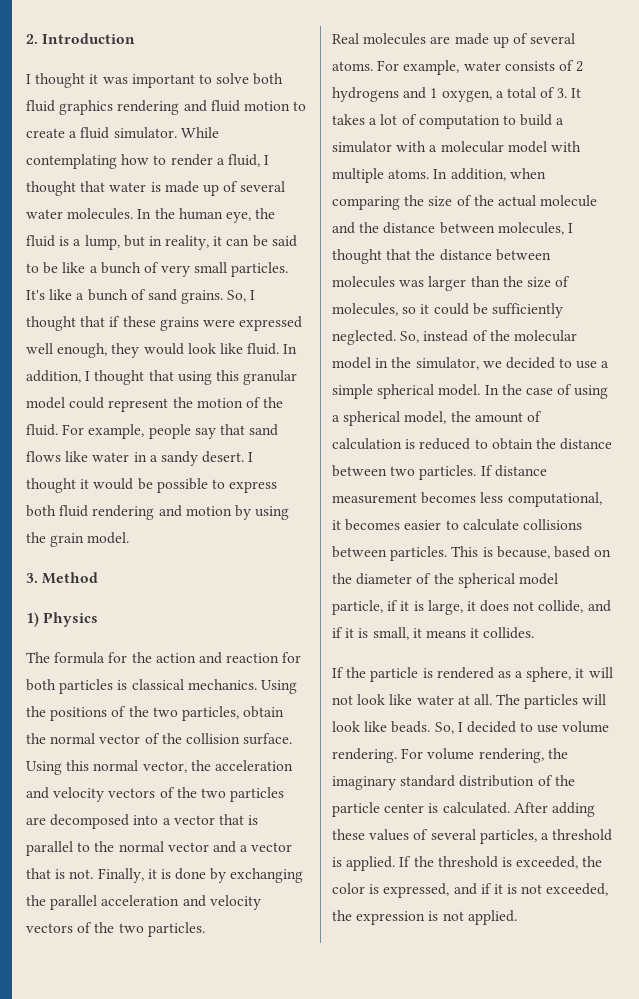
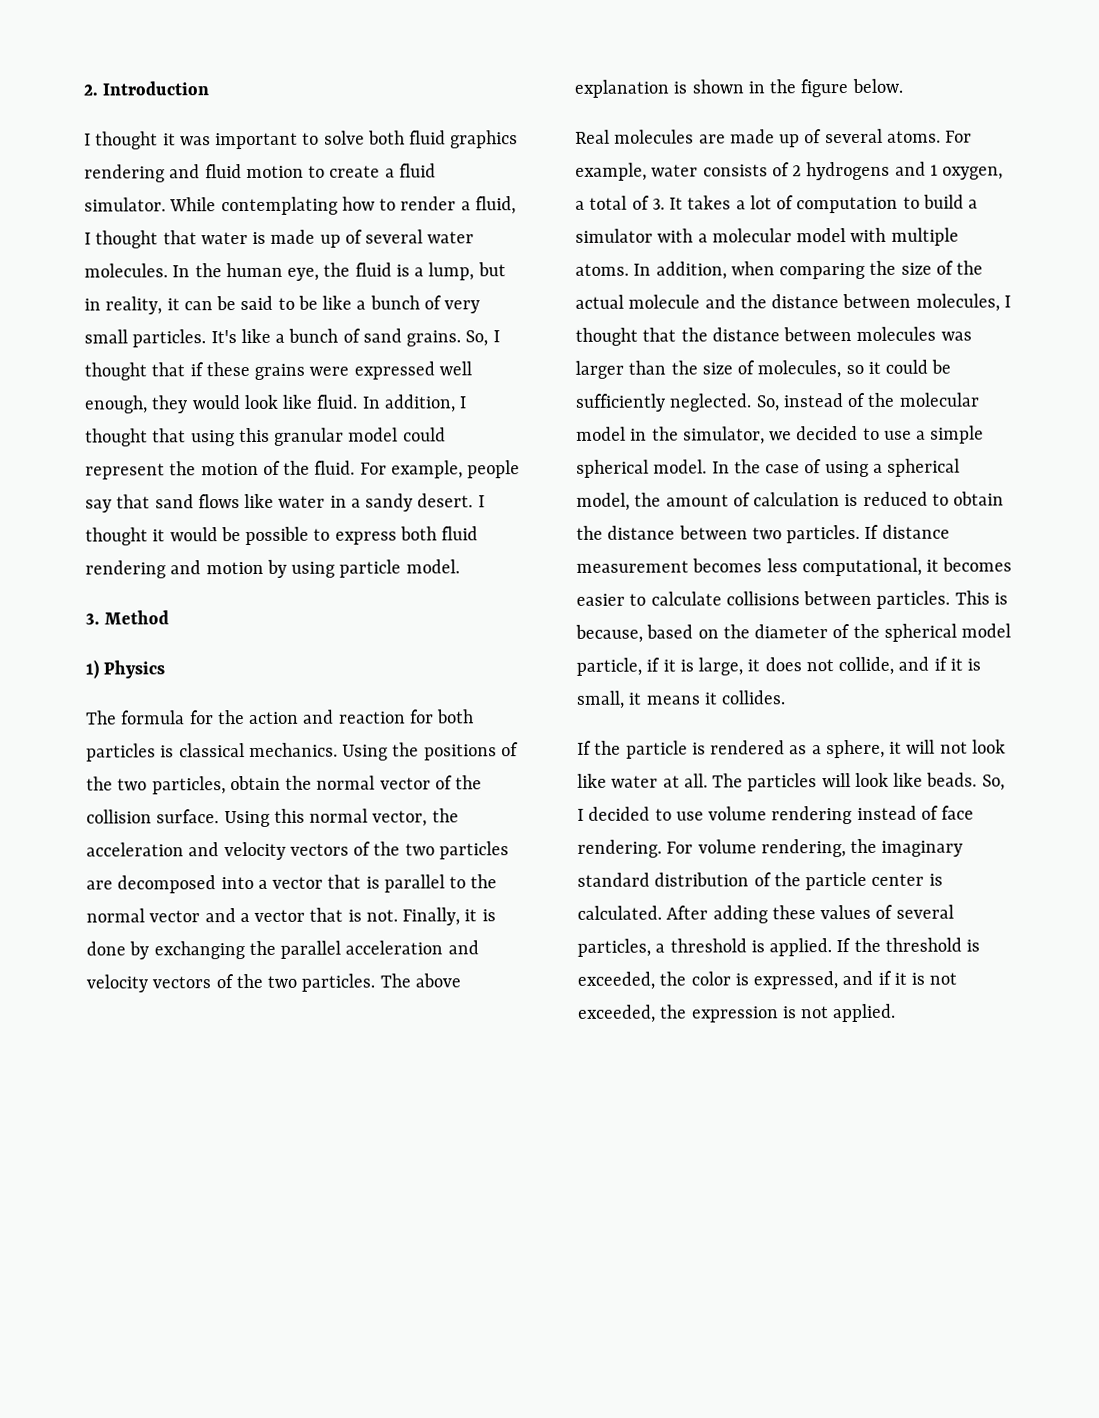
- I thought it would be possible to express both fluid rendering and motion by using the grain model.
+ I thought it would be possible to express both fluid rendering and motion by using particle model.
+ The above explanation is shown in the figure below.
- So, I decided to use volume rendering.
+ So, I decided to use volume rendering instead of face rendering.

